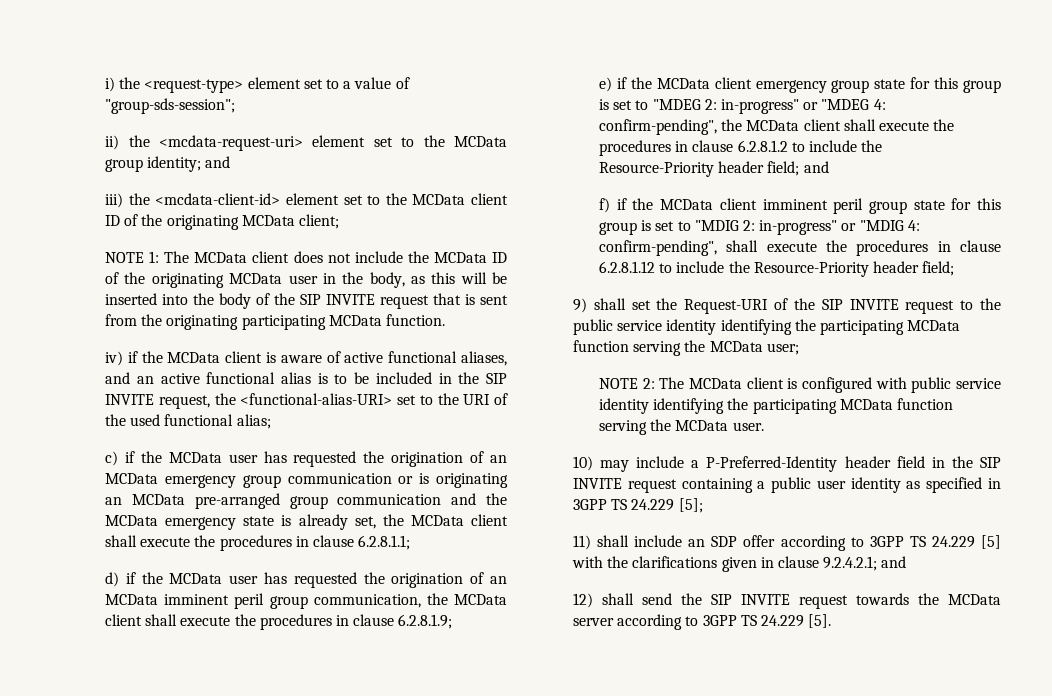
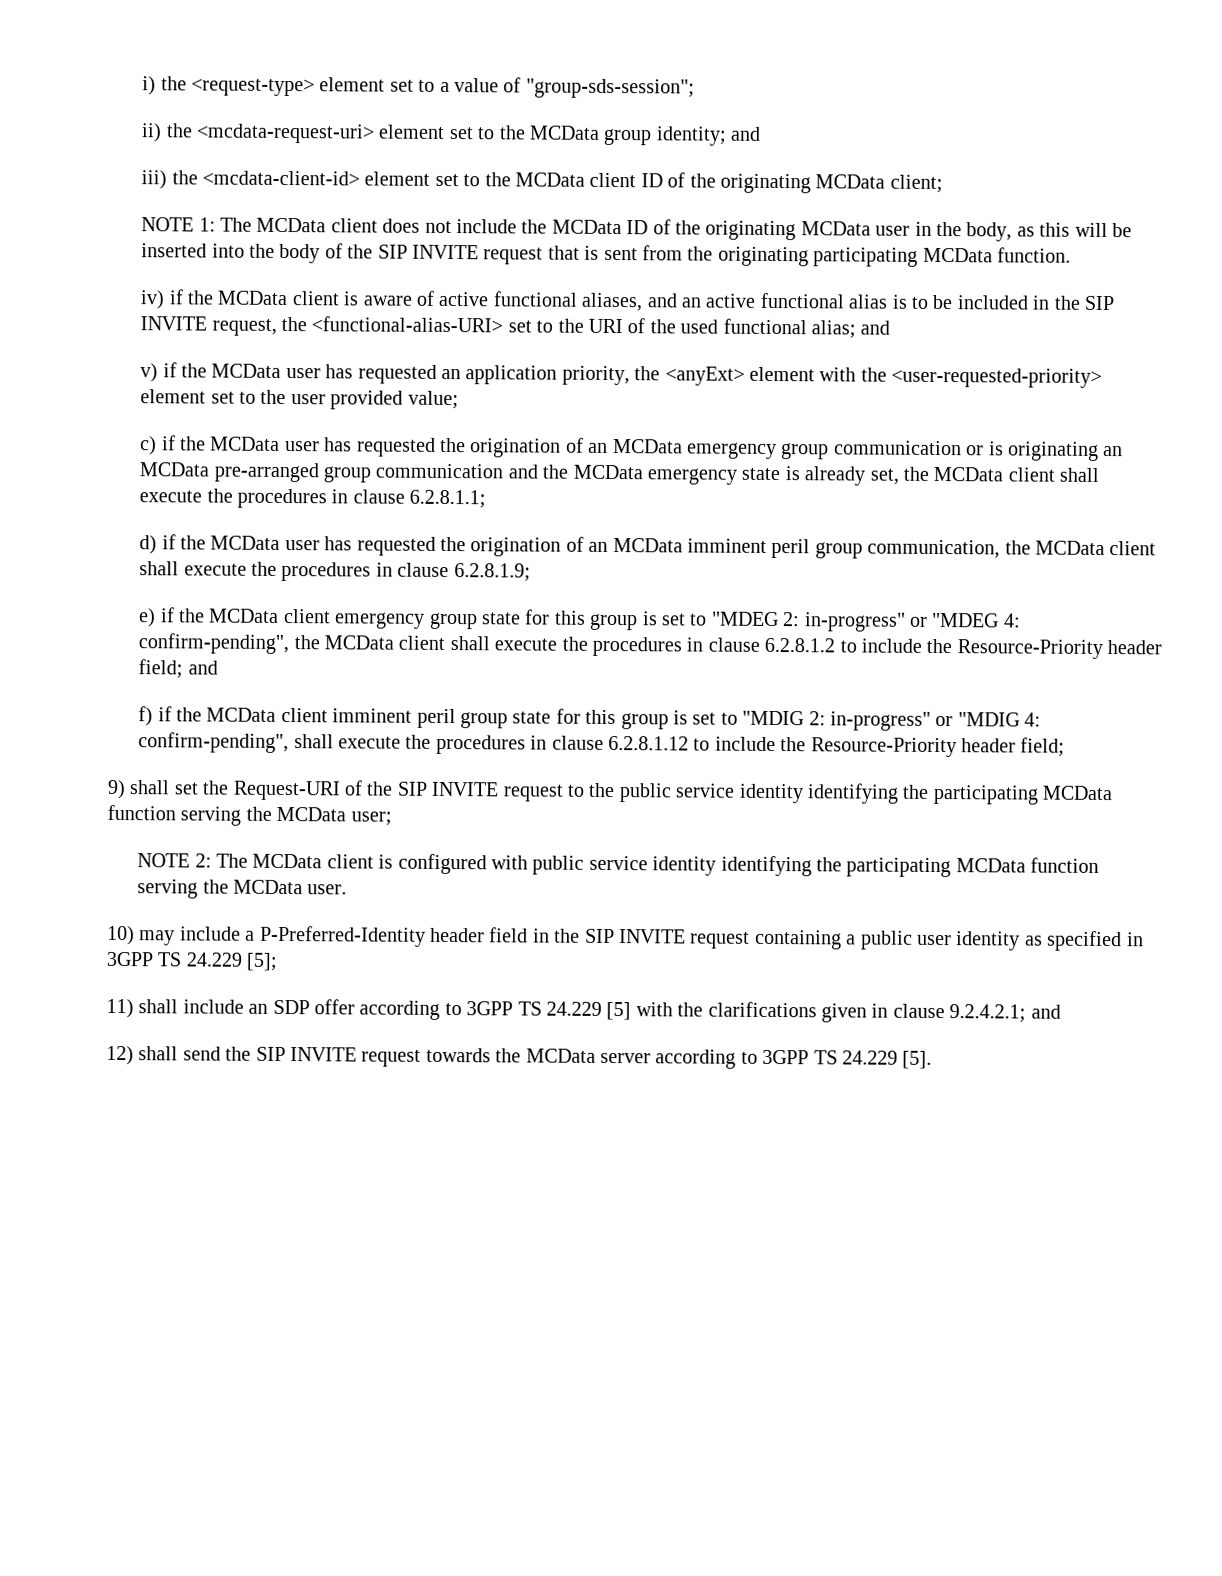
- iv) if the MCData client is aware of active functional aliases, and an active functional alias is to be included in the SIP INVITE request, the <functional-alias-URI> set to the URI of the used functional alias;
+ iv) if the MCData client is aware of active functional aliases, and an active functional alias is to be included in the SIP INVITE request, the <functional-alias-URI> set to the URI of the used functional alias; and
+ v) if the MCData user has requested an application priority, the <anyExt> element with the <user-requested-priority> element set to the user provided value;

